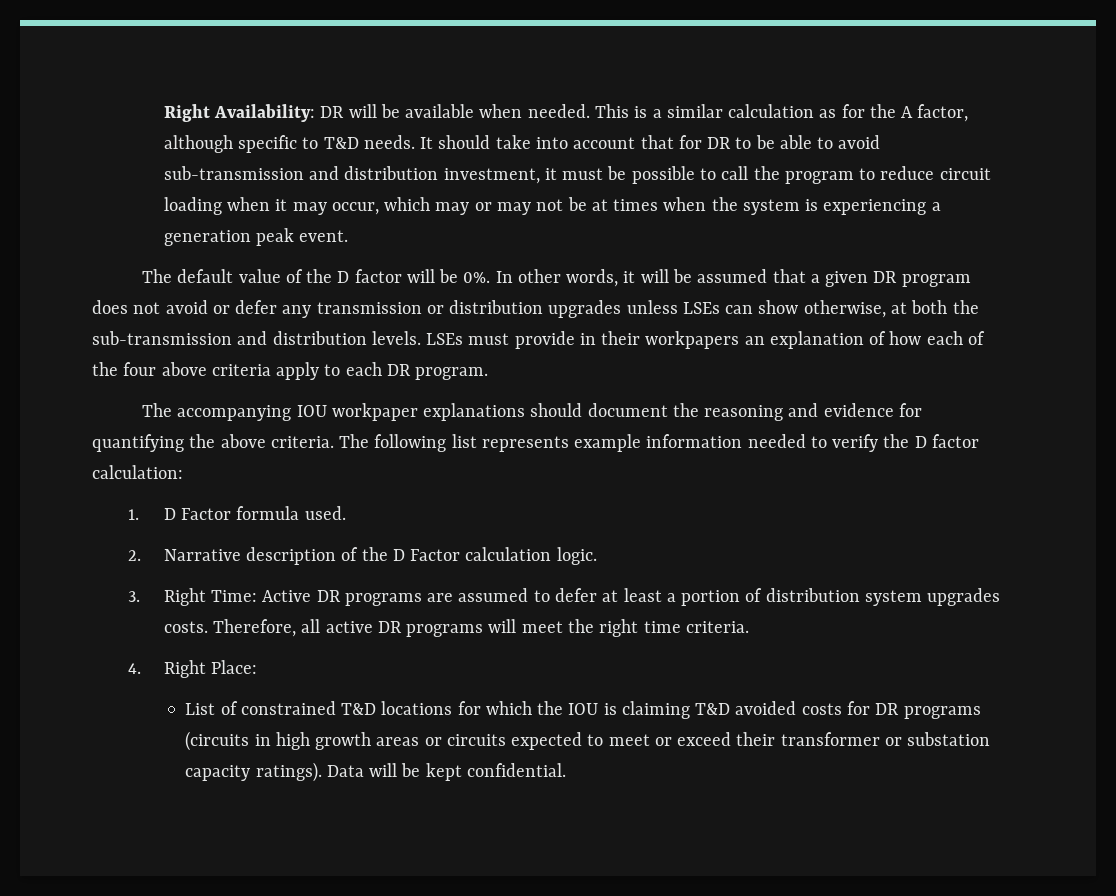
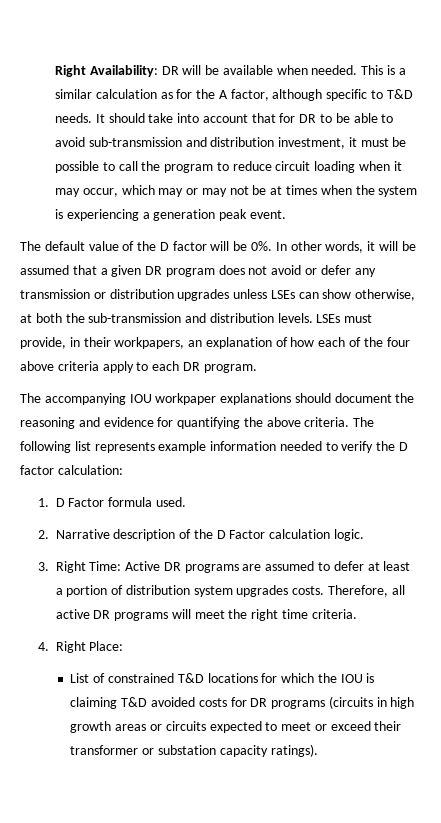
- LSEs must provide in their workpapers an explanation of how each of the four above criteria apply to each DR program.
+ LSEs must provide, in their workpapers, an explanation of how each of the four above criteria apply to each DR program.
- Data will be kept confidential.

